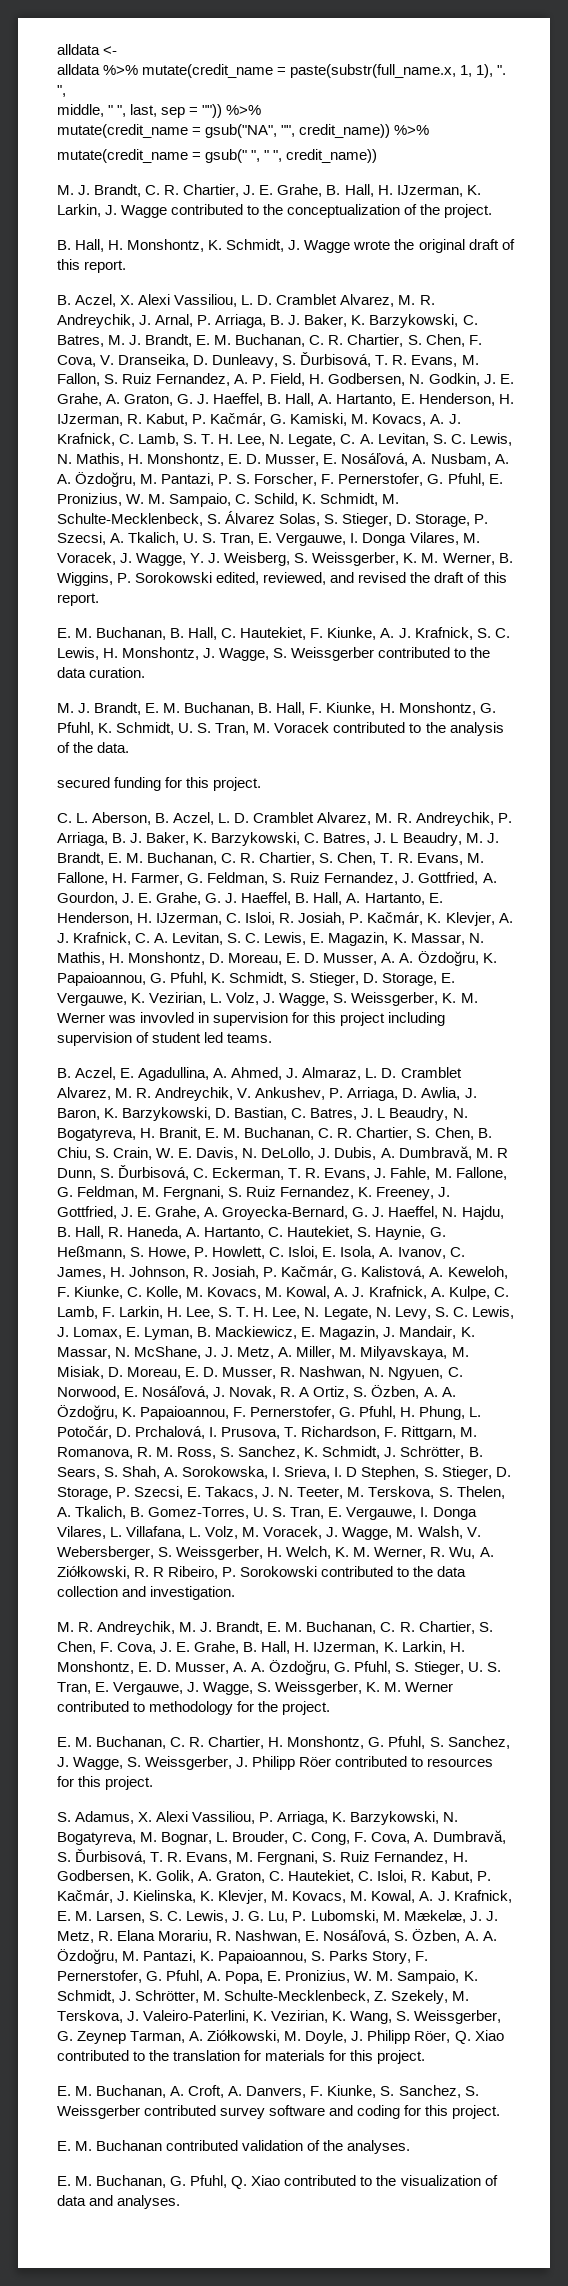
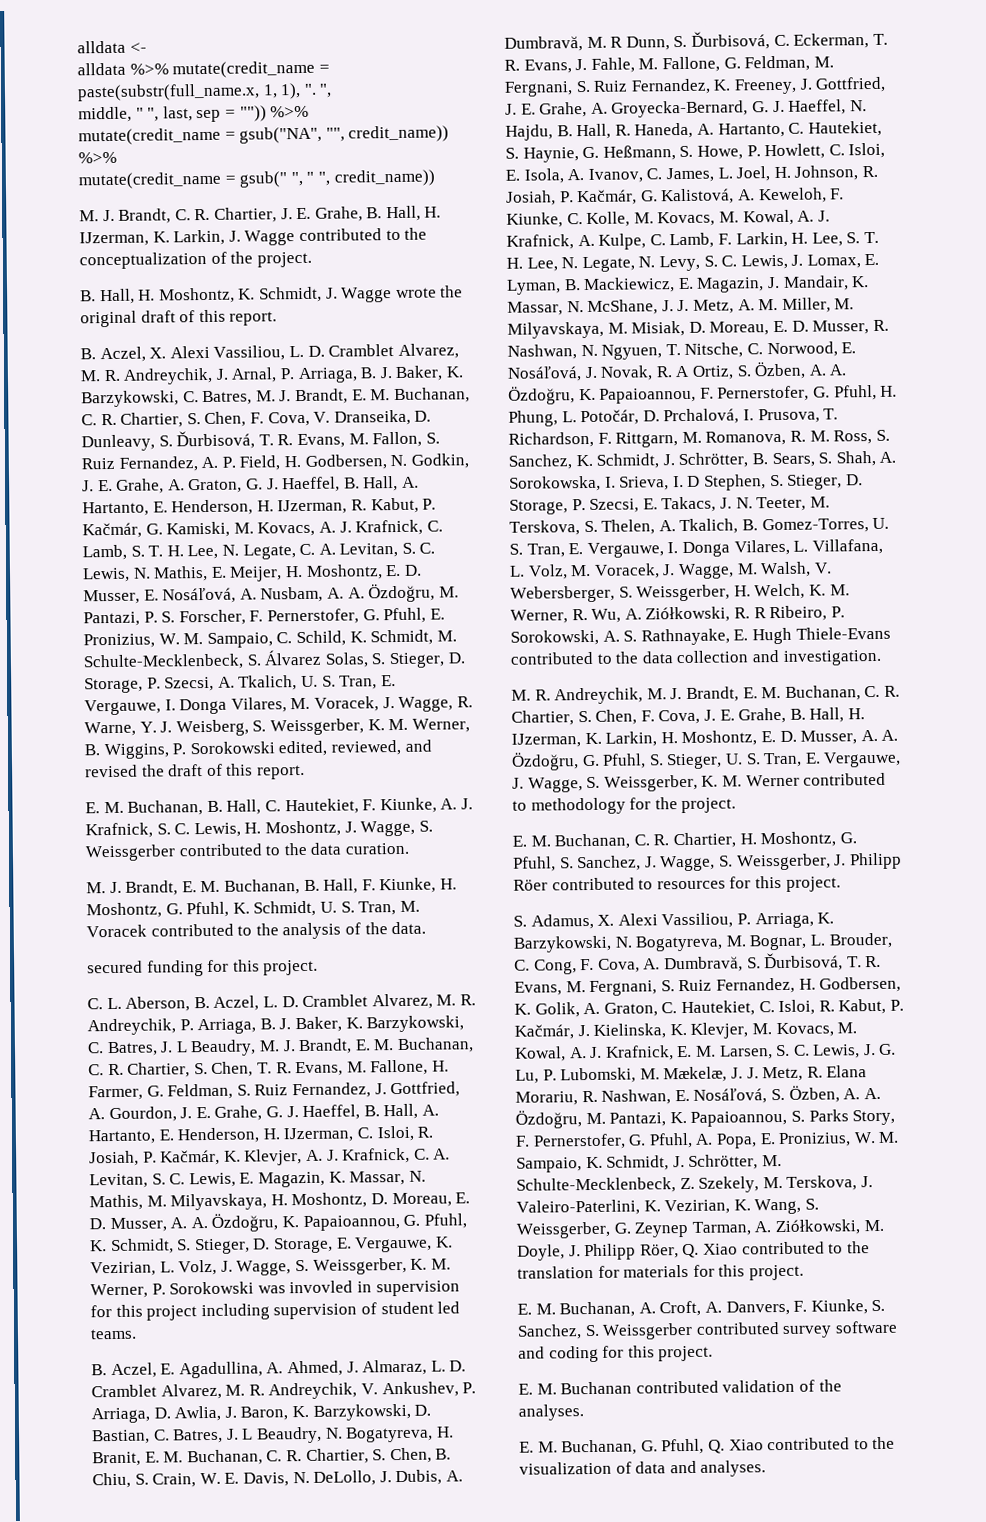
- B. Hall, H. Monshontz, K. Schmidt, J. Wagge wrote the original draft of this report.
+ B. Hall, H. Moshontz, K. Schmidt, J. Wagge wrote the original draft of this report.
- B. Aczel, X. Alexi Vassiliou, L. D. Cramblet Alvarez, M. R. Andreychik, J. Arnal, P. Arriaga, B. J. Baker, K. Barzykowski, C. Batres, M. J. Brandt, E. M. Buchanan, C. R. Chartier, S. Chen, F. Cova, V. Dranseika, D. Dunleavy, S. Ďurbisová, T. R. Evans, M. Fallon, S. Ruiz Fernandez, A. P. Field, H. Godbersen, N. Godkin, J. E. Grahe, A. Graton, G. J. Haeffel, B. Hall, A. Hartanto, E. Henderson, H. IJzerman, R. Kabut, P. Kačmár, G. Kamiski, M. Kovacs, A. J. Krafnick, C. Lamb, S. T. H. Lee, N. Legate, C. A. Levitan, S. C. Lewis, N. Mathis, H. Monshontz, E. D. Musser, E. Nosáľová, A. Nusbam, A. A. Özdoğru, M. Pantazi, P. S. Forscher, F. Pernerstofer, G. Pfuhl, E. Pronizius, W. M. Sampaio, C. Schild, K. Schmidt, M. Schulte-Mecklenbeck, S. Álvarez Solas, S. Stieger, D. Storage, P. Szecsi, A. Tkalich, U. S. Tran, E. Vergauwe, I. Donga Vilares, M. Voracek, J. Wagge, Y. J. Weisberg, S. Weissgerber, K. M. Werner, B. Wiggins, P. Sorokowski edited, reviewed, and revised the draft of this report.
+ B. Aczel, X. Alexi Vassiliou, L. D. Cramblet Alvarez, M. R. Andreychik, J. Arnal, P. Arriaga, B. J. Baker, K. Barzykowski, C. Batres, M. J. Brandt, E. M. Buchanan, C. R. Chartier, S. Chen, F. Cova, V. Dranseika, D. Dunleavy, S. Ďurbisová, T. R. Evans, M. Fallon, S. Ruiz Fernandez, A. P. Field, H. Godbersen, N. Godkin, J. E. Grahe, A. Graton, G. J. Haeffel, B. Hall, A. Hartanto, E. Henderson, H. IJzerman, R. Kabut, P. Kačmár, G. Kamiski, M. Kovacs, A. J. Krafnick, C. Lamb, S. T. H. Lee, N. Legate, C. A. Levitan, S. C. Lewis, N. Mathis, E. Meijer, H. Moshontz, E. D. Musser, E. Nosáľová, A. Nusbam, A. A. Özdoğru, M. Pantazi, P. S. Forscher, F. Pernerstofer, G. Pfuhl, E. Pronizius, W. M. Sampaio, C. Schild, K. Schmidt, M. Schulte-Mecklenbeck, S. Álvarez Solas, S. Stieger, D. Storage, P. Szecsi, A. Tkalich, U. S. Tran, E. Vergauwe, I. Donga Vilares, M. Voracek, J. Wagge, R. Warne, Y. J. Weisberg, S. Weissgerber, K. M. Werner, B. Wiggins, P. Sorokowski edited, reviewed, and revised the draft of this report.
- E. M. Buchanan, B. Hall, C. Hautekiet, F. Kiunke, A. J. Krafnick, S. C. Lewis, H. Monshontz, J. Wagge, S. Weissgerber contributed to the data curation.
+ E. M. Buchanan, B. Hall, C. Hautekiet, F. Kiunke, A. J. Krafnick, S. C. Lewis, H. Moshontz, J. Wagge, S. Weissgerber contributed to the data curation.
- M. J. Brandt, E. M. Buchanan, B. Hall, F. Kiunke, H. Monshontz, G. Pfuhl, K. Schmidt, U. S. Tran, M. Voracek contributed to the analysis of the data.
+ M. J. Brandt, E. M. Buchanan, B. Hall, F. Kiunke, H. Moshontz, G. Pfuhl, K. Schmidt, U. S. Tran, M. Voracek contributed to the analysis of the data.
- C. L. Aberson, B. Aczel, L. D. Cramblet Alvarez, M. R. Andreychik, P. Arriaga, B. J. Baker, K. Barzykowski, C. Batres, J. L Beaudry, M. J. Brandt, E. M. Buchanan, C. R. Chartier, S. Chen, T. R. Evans, M. Fallone, H. Farmer, G. Feldman, S. Ruiz Fernandez, J. Gottfried, A. Gourdon, J. E. Grahe, G. J. Haeffel, B. Hall, A. Hartanto, E. Henderson, H. IJzerman, C. Isloi, R. Josiah, P. Kačmár, K. Klevjer, A. J. Krafnick, C. A. Levitan, S. C. Lewis, E. Magazin, K. Massar, N. Mathis, H. Monshontz, D. Moreau, E. D. Musser, A. A. Özdoğru, K. Papaioannou, G. Pfuhl, K. Schmidt, S. Stieger, D. Storage, E. Vergauwe, K. Vezirian, L. Volz, J. Wagge, S. Weissgerber, K. M. Werner was invovled in supervision for this project including supervision of student led teams.
+ C. L. Aberson, B. Aczel, L. D. Cramblet Alvarez, M. R. Andreychik, P. Arriaga, B. J. Baker, K. Barzykowski, C. Batres, J. L Beaudry, M. J. Brandt, E. M. Buchanan, C. R. Chartier, S. Chen, T. R. Evans, M. Fallone, H. Farmer, G. Feldman, S. Ruiz Fernandez, J. Gottfried, A. Gourdon, J. E. Grahe, G. J. Haeffel, B. Hall, A. Hartanto, E. Henderson, H. IJzerman, C. Isloi, R. Josiah, P. Kačmár, K. Klevjer, A. J. Krafnick, C. A. Levitan, S. C. Lewis, E. Magazin, K. Massar, N. Mathis, M. Milyavskaya, H. Moshontz, D. Moreau, E. D. Musser, A. A. Özdoğru, K. Papaioannou, G. Pfuhl, K. Schmidt, S. Stieger, D. Storage, E. Vergauwe, K. Vezirian, L. Volz, J. Wagge, S. Weissgerber, K. M. Werner, P. Sorokowski was invovled in supervision for this project including supervision of student led teams.
- B. Aczel, E. Agadullina, A. Ahmed, J. Almaraz, L. D. Cramblet Alvarez, M. R. Andreychik, V. Ankushev, P. Arriaga, D. Awlia, J. Baron, K. Barzykowski, D. Bastian, C. Batres, J. L Beaudry, N. Bogatyreva, H. Branit, E. M. Buchanan, C. R. Chartier, S. Chen, B. Chiu, S. Crain, W. E. Davis, N. DeLollo, J. Dubis, A. Dumbravă, M. R Dunn, S. Ďurbisová, C. Eckerman, T. R. Evans, J. Fahle, M. Fallone, G. Feldman, M. Fergnani, S. Ruiz Fernandez, K. Freeney, J. Gottfried, J. E. Grahe, A. Groyecka-Bernard, G. J. Haeffel, N. Hajdu, B. Hall, R. Haneda, A. Hartanto, C. Hautekiet, S. Haynie, G. Heßmann, S. Howe, P. Howlett, C. Isloi, E. Isola, A. Ivanov, C. James, H. Johnson, R. Josiah, P. Kačmár, G. Kalistová, A. Keweloh, F. Kiunke, C. Kolle, M. Kovacs, M. Kowal, A. J. Krafnick, A. Kulpe, C. Lamb, F. Larkin, H. Lee, S. T. H. Lee, N. Legate, N. Levy, S. C. Lewis, J. Lomax, E. Lyman, B. Mackiewicz, E. Magazin, J. Mandair, K. Massar, N. McShane, J. J. Metz, A. Miller, M. Milyavskaya, M. Misiak, D. Moreau, E. D. Musser, R. Nashwan, N. Ngyuen, C. Norwood, E. Nosáľová, J. Novak, R. A Ortiz, S. Özben, A. A. Özdoğru, K. Papaioannou, F. Pernerstofer, G. Pfuhl, H. Phung, L. Potočár, D. Prchalová, I. Prusova, T. Richardson, F. Rittgarn, M. Romanova, R. M. Ross, S. Sanchez, K. Schmidt, J. Schrötter, B. Sears, S. Shah, A. Sorokowska, I. Srieva, I. D Stephen, S. Stieger, D. Storage, P. Szecsi, E. Takacs, J. N. Teeter, M. Terskova, S. Thelen, A. Tkalich, B. Gomez-Torres, U. S. Tran, E. Vergauwe, I. Donga Vilares, L. Villafana, L. Volz, M. Voracek, J. Wagge, M. Walsh, V. Webersberger, S. Weissgerber, H. Welch, K. M. Werner, R. Wu, A. Ziółkowski, R. R Ribeiro, P. Sorokowski contributed to the data collection and investigation.
+ B. Aczel, E. Agadullina, A. Ahmed, J. Almaraz, L. D. Cramblet Alvarez, M. R. Andreychik, V. Ankushev, P. Arriaga, D. Awlia, J. Baron, K. Barzykowski, D. Bastian, C. Batres, J. L Beaudry, N. Bogatyreva, H. Branit, E. M. Buchanan, C. R. Chartier, S. Chen, B. Chiu, S. Crain, W. E. Davis, N. DeLollo, J. Dubis, A. Dumbravă, M. R Dunn, S. Ďurbisová, C. Eckerman, T. R. Evans, J. Fahle, M. Fallone, G. Feldman, M. Fergnani, S. Ruiz Fernandez, K. Freeney, J. Gottfried, J. E. Grahe, A. Groyecka-Bernard, G. J. Haeffel, N. Hajdu, B. Hall, R. Haneda, A. Hartanto, C. Hautekiet, S. Haynie, G. Heßmann, S. Howe, P. Howlett, C. Isloi, E. Isola, A. Ivanov, C. James, L. Joel, H. Johnson, R. Josiah, P. Kačmár, G. Kalistová, A. Keweloh, F. Kiunke, C. Kolle, M. Kovacs, M. Kowal, A. J. Krafnick, A. Kulpe, C. Lamb, F. Larkin, H. Lee, S. T. H. Lee, N. Legate, N. Levy, S. C. Lewis, J. Lomax, E. Lyman, B. Mackiewicz, E. Magazin, J. Mandair, K. Massar, N. McShane, J. J. Metz, A. M. Miller, M. Milyavskaya, M. Misiak, D. Moreau, E. D. Musser, R. Nashwan, N. Ngyuen, T. Nitsche, C. Norwood, E. Nosáľová, J. Novak, R. A Ortiz, S. Özben, A. A. Özdoğru, K. Papaioannou, F. Pernerstofer, G. Pfuhl, H. Phung, L. Potočár, D. Prchalová, I. Prusova, T. Richardson, F. Rittgarn, M. Romanova, R. M. Ross, S. Sanchez, K. Schmidt, J. Schrötter, B. Sears, S. Shah, A. Sorokowska, I. Srieva, I. D Stephen, S. Stieger, D. Storage, P. Szecsi, E. Takacs, J. N. Teeter, M. Terskova, S. Thelen, A. Tkalich, B. Gomez-Torres, U. S. Tran, E. Vergauwe, I. Donga Vilares, L. Villafana, L. Volz, M. Voracek, J. Wagge, M. Walsh, V. Webersberger, S. Weissgerber, H. Welch, K. M. Werner, R. Wu, A. Ziółkowski, R. R Ribeiro, P. Sorokowski, A. S. Rathnayake, E. Hugh Thiele-Evans contributed to the data collection and investigation.
- M. R. Andreychik, M. J. Brandt, E. M. Buchanan, C. R. Chartier, S. Chen, F. Cova, J. E. Grahe, B. Hall, H. IJzerman, K. Larkin, H. Monshontz, E. D. Musser, A. A. Özdoğru, G. Pfuhl, S. Stieger, U. S. Tran, E. Vergauwe, J. Wagge, S. Weissgerber, K. M. Werner contributed to methodology for the project.
+ M. R. Andreychik, M. J. Brandt, E. M. Buchanan, C. R. Chartier, S. Chen, F. Cova, J. E. Grahe, B. Hall, H. IJzerman, K. Larkin, H. Moshontz, E. D. Musser, A. A. Özdoğru, G. Pfuhl, S. Stieger, U. S. Tran, E. Vergauwe, J. Wagge, S. Weissgerber, K. M. Werner contributed to methodology for the project.
- E. M. Buchanan, C. R. Chartier, H. Monshontz, G. Pfuhl, S. Sanchez, J. Wagge, S. Weissgerber, J. Philipp Röer contributed to resources for this project.
+ E. M. Buchanan, C. R. Chartier, H. Moshontz, G. Pfuhl, S. Sanchez, J. Wagge, S. Weissgerber, J. Philipp Röer contributed to resources for this project.

